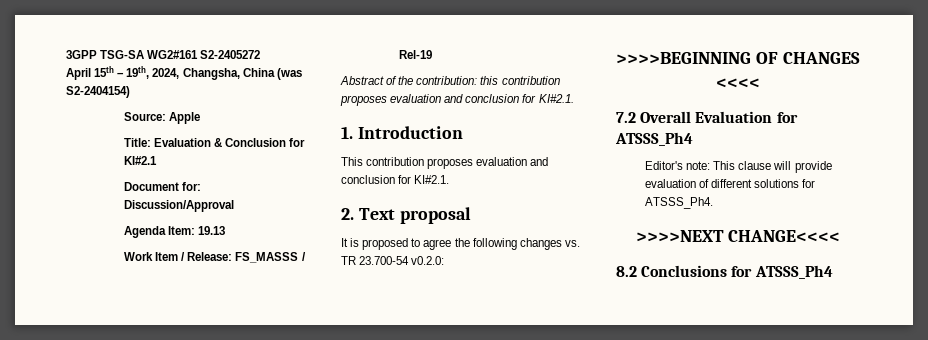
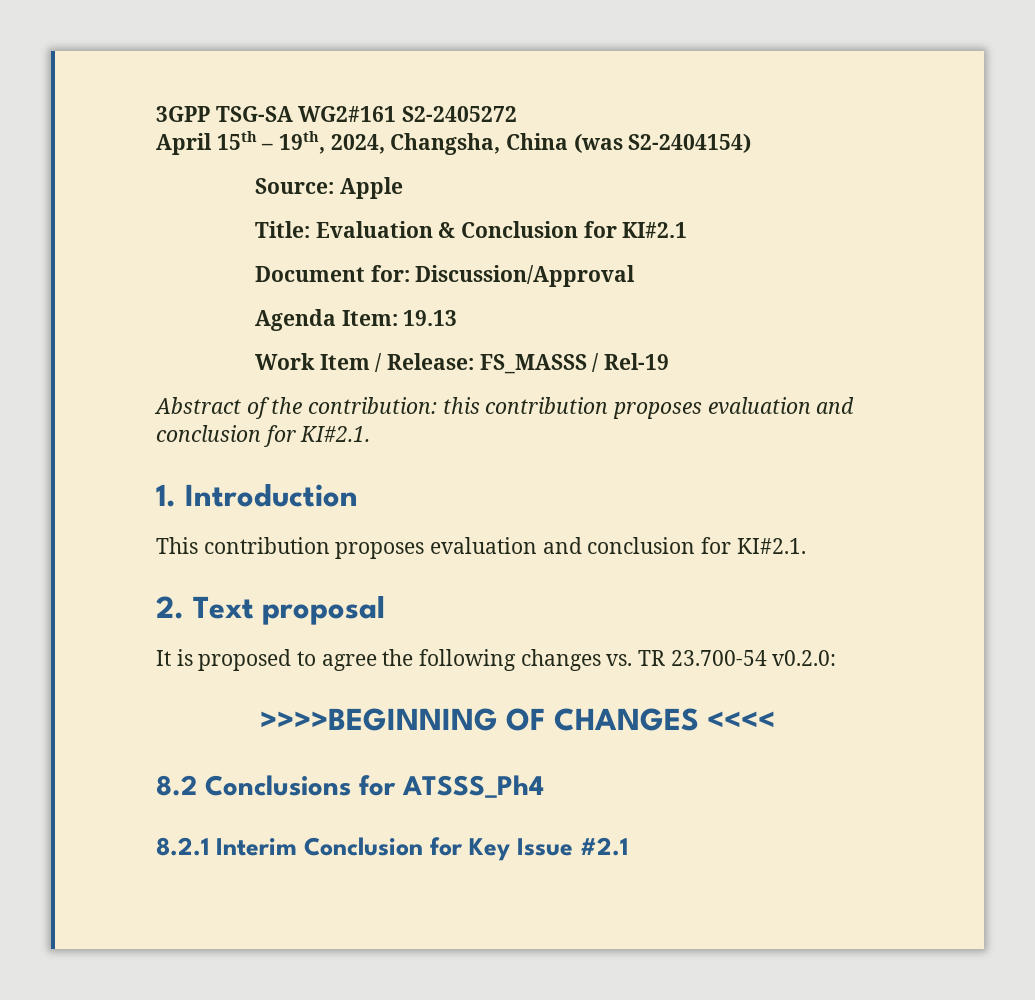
- 7.2 Overall Evaluation for ATSSS_Ph4
- Editor's note: This clause will provide evaluation of different solutions for ATSSS_Ph4.
- >>>>NEXT CHANGE<<<<
  8.2 Conclusions for ATSSS_Ph4
+ 8.2.1 Interim Conclusion for Key Issue #2.1

